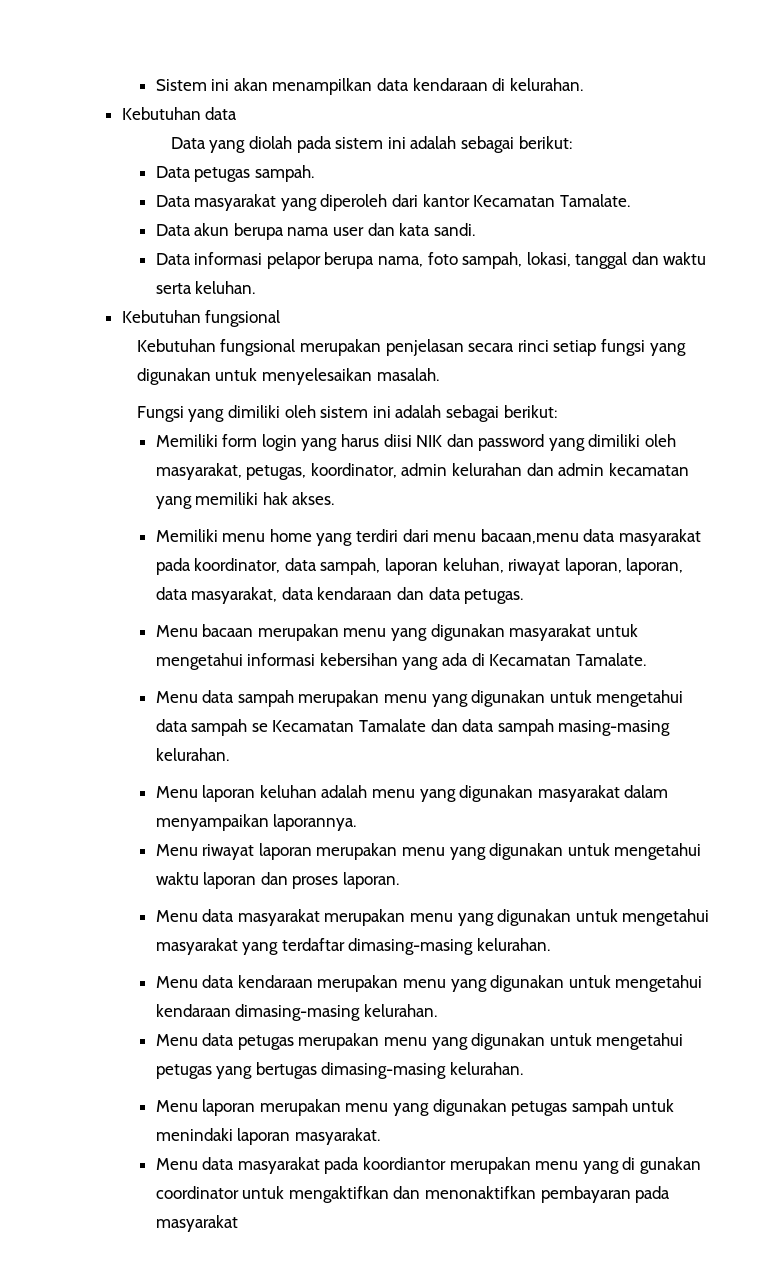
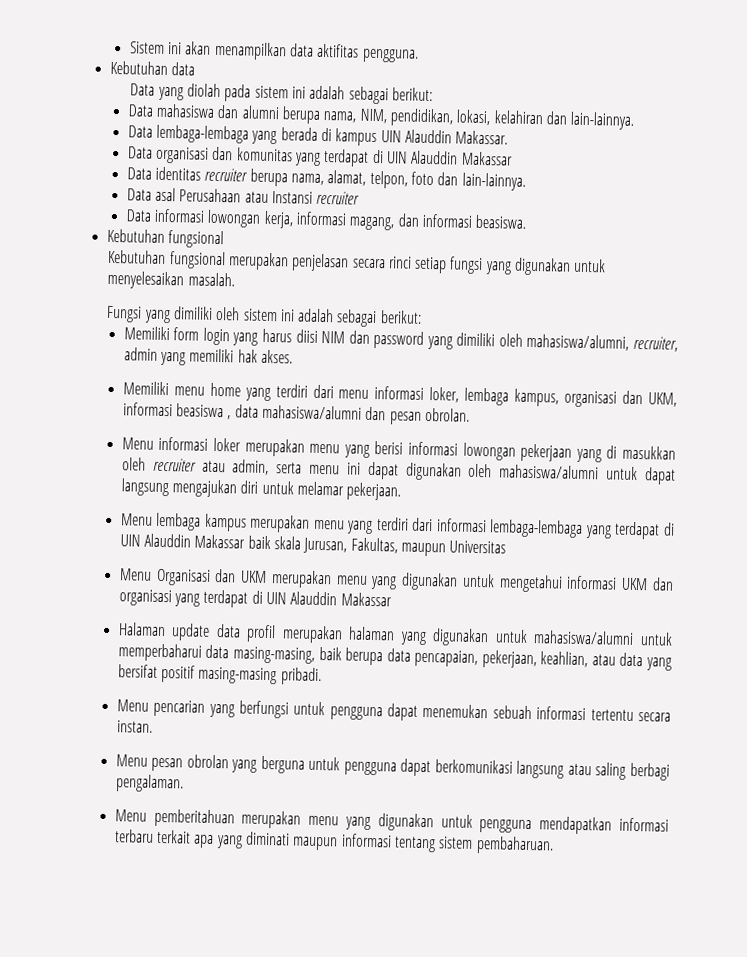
- Sistem ini akan menampilkan data kendaraan di kelurahan.
+ Sistem ini akan menampilkan data aktifitas pengguna.
- Data petugas sampah.
- Data masyarakat yang diperoleh dari kantor Kecamatan Tamalate.
- Data akun berupa nama user dan kata sandi.
- Data informasi pelapor berupa nama, foto sampah, lokasi, tanggal dan waktu serta keluhan.
+ Data mahasiswa dan alumni berupa nama, NIM, pendidikan, lokasi, kelahiran dan lain-lainnya.
+ Data lembaga-lembaga yang berada di kampus UIN Alauddin Makassar.
+ Data organisasi dan komunitas yang terdapat di UIN Alauddin Makassar
+ Data identitas recruiter berupa nama, alamat, telpon, foto dan lain-lainnya.
+ Data asal Perusahaan atau Instansi recruiter
+ Data informasi lowongan kerja, informasi magang, dan informasi beasiswa.
- Memiliki form login yang harus diisi NIK dan password yang dimiliki oleh masyarakat, petugas, koordinator, admin kelurahan dan admin kecamatan yang memiliki hak akses.
+ Memiliki form login yang harus diisi NIM dan password yang dimiliki oleh mahasiswa/alumni, recruiter, admin yang memiliki hak akses.
- Memiliki menu home yang terdiri dari menu bacaan,menu data masyarakat pada koordinator, data sampah, laporan keluhan, riwayat laporan, laporan, data masyarakat, data kendaraan dan data petugas.
- Menu bacaan merupakan menu yang digunakan masyarakat untuk mengetahui informasi kebersihan yang ada di Kecamatan Tamalate.
- Menu data sampah merupakan menu yang digunakan untuk mengetahui data sampah se Kecamatan Tamalate dan data sampah masing-masing kelurahan.
- Menu laporan keluhan adalah menu yang digunakan masyarakat dalam menyampaikan laporannya.
- Menu riwayat laporan merupakan menu yang digunakan untuk mengetahui waktu laporan dan proses laporan.
- Menu data masyarakat merupakan menu yang digunakan untuk mengetahui masyarakat yang terdaftar dimasing-masing kelurahan.
- Menu data kendaraan merupakan menu yang digunakan untuk mengetahui kendaraan dimasing-masing kelurahan.
- Menu data petugas merupakan menu yang digunakan untuk mengetahui petugas yang bertugas dimasing-masing kelurahan.
- Menu laporan merupakan menu yang digunakan petugas sampah untuk menindaki laporan masyarakat.
- Menu data masyarakat pada koordiantor merupakan menu yang di gunakan coordinator untuk mengaktifkan dan menonaktifkan pembayaran pada masyarakat
+ Memiliki menu home yang terdiri dari menu informasi loker, lembaga kampus, organisasi dan UKM, informasi beasiswa , data mahasiswa/alumni dan pesan obrolan.
+ Menu informasi loker merupakan menu yang berisi informasi lowongan pekerjaan yang di masukkan oleh recruiter atau admin, serta menu ini dapat digunakan oleh mahasiswa/alumni untuk dapat langsung mengajukan diri untuk melamar pekerjaan.
+ Menu lembaga kampus merupakan menu yang terdiri dari informasi lembaga-lembaga yang terdapat di UIN Alauddin Makassar baik skala Jurusan, Fakultas, maupun Universitas
+ Menu Organisasi dan UKM merupakan menu yang digunakan untuk mengetahui informasi UKM dan organisasi yang terdapat di UIN Alauddin Makassar
+ Halaman update data profil merupakan halaman yang digunakan untuk mahasiswa/alumni untuk memperbaharui data masing-masing, baik berupa data pencapaian, pekerjaan, keahlian, atau data yang bersifat positif masing-masing pribadi.
+ Menu pencarian yang berfungsi untuk pengguna dapat menemukan sebuah informasi tertentu secara instan.
+ Menu pesan obrolan yang berguna untuk pengguna dapat berkomunikasi langsung atau saling berbagi pengalaman.
+ Menu pemberitahuan merupakan menu yang digunakan untuk pengguna mendapatkan informasi terbaru terkait apa yang diminati maupun informasi tentang sistem pembaharuan.

